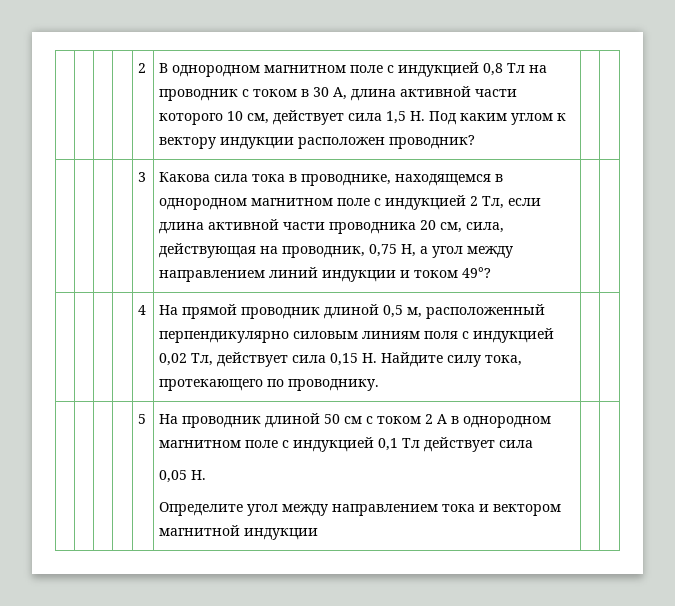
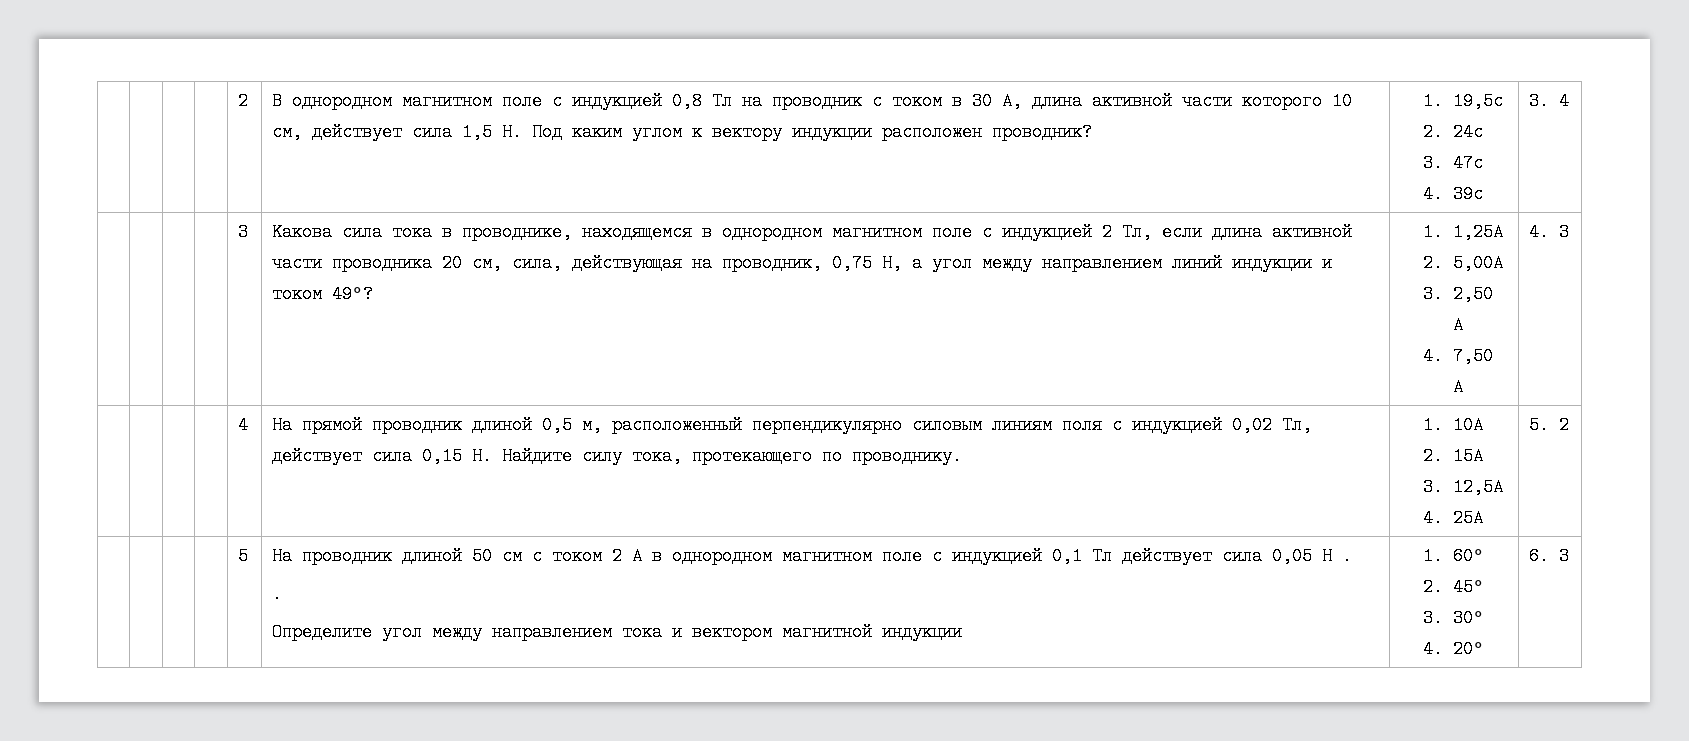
+ 1. 19,5с
+ 2. 24с
+ 3. 47с
+ 4. 39с | 3. 4
+ 1. 1,25А
+ 2. 5,00А
+ 3. 2,50 А
+ 4. 7,50 А | 4. 3
- | | | | 4 | На прямой проводник длиной 0,5 м, расположенный перпендикулярно силовым линиям поля с индукцией 0,02 Тл, действует сила 0,15 Н. Найдите силу тока, протекающего по проводнику. | |
+ | | | | 4 | На прямой проводник длиной 0,5 м, расположенный перпендикулярно силовым линиям поля с индукцией 0,02 Тл, действует сила 0,15 Н. Найдите силу тока, протекающего по проводнику. | 1. 10А
+ 2. 15А
+ 3. 12,5А
+ 4. 25А | 5. 2
- На проводник длиной 50 см с током 2 А в однородном магнитном поле с индукцией 0,1 Тл действует сила
- 0,05 Н.
+ На проводник длиной 50 см с током 2 А в однородном магнитном поле с индукцией 0,1 Тл действует сила 0,05 Н .
+ .
+ 1. 60°
+ 2. 45°
+ 3. 30°
+ 4. 20° | 6. 3

